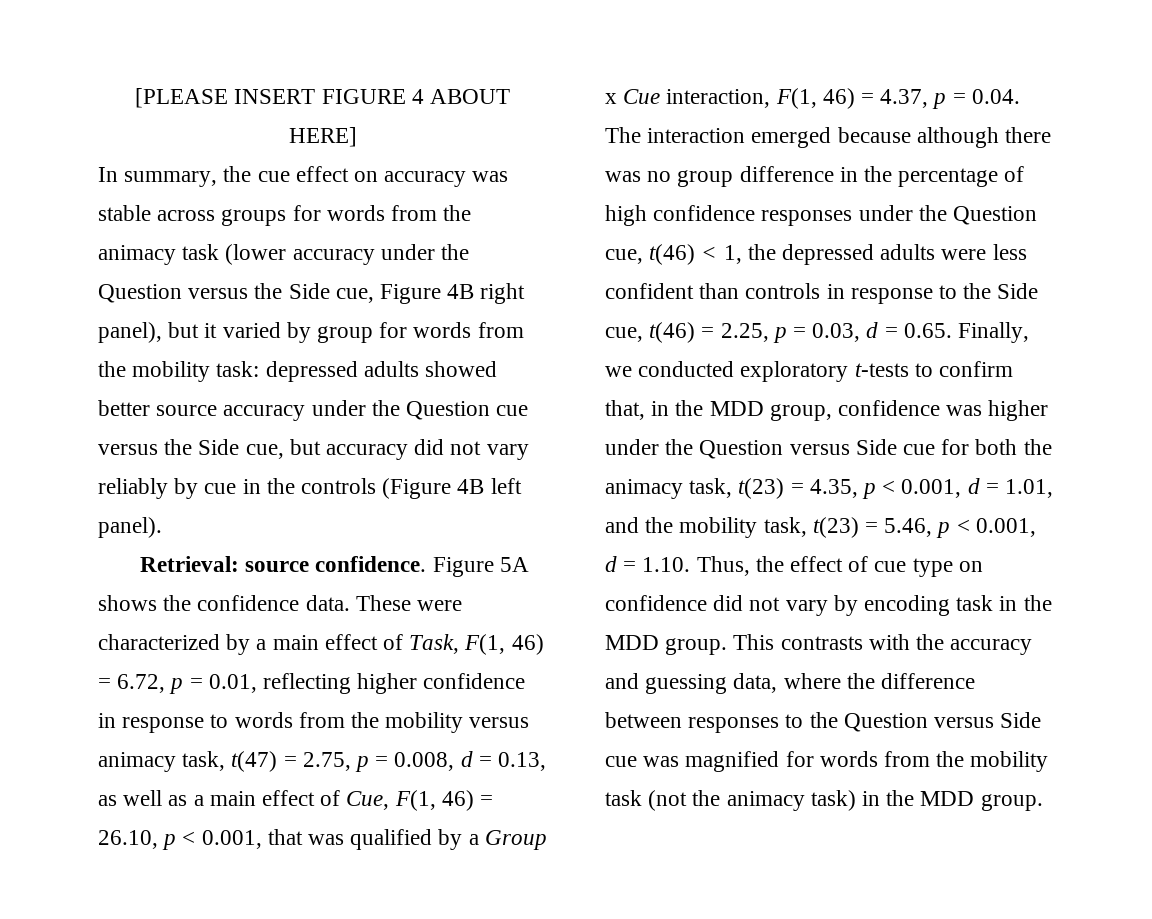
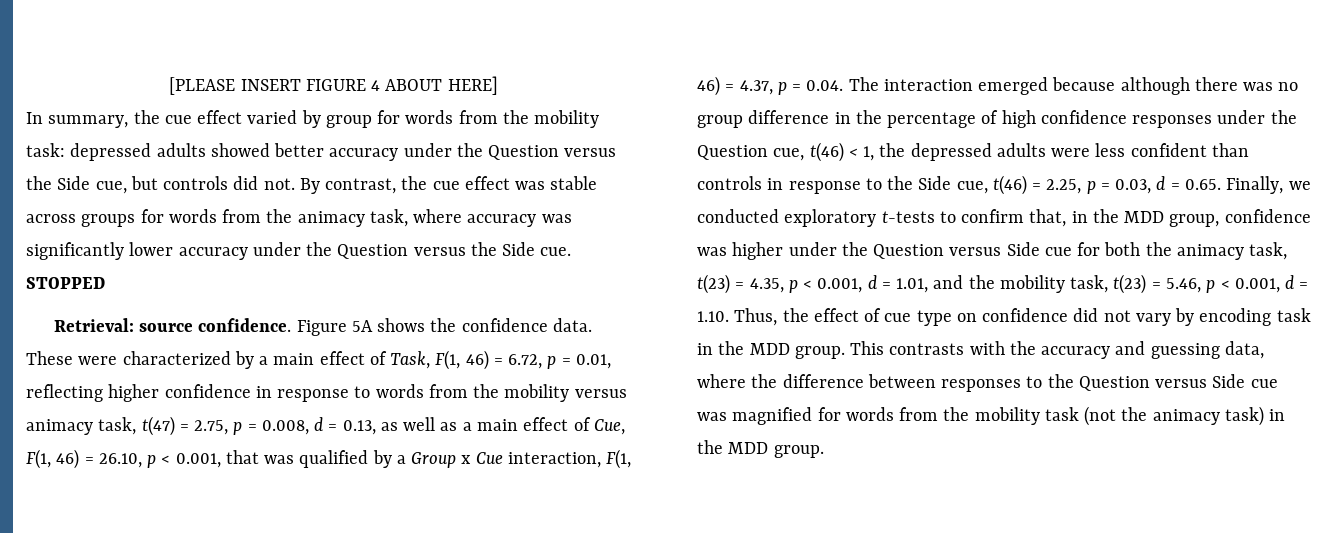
- In summary, the cue effect on accuracy was stable across groups for words from the animacy task (lower accuracy under the Question versus the Side cue, Figure 4B right panel), but it varied by group for words from the mobility task: depressed adults showed better source accuracy under the Question cue versus the Side cue, but accuracy did not vary reliably by cue in the controls (Figure 4B left panel).
+ In summary, the cue effect varied by group for words from the mobility task: depressed adults showed better accuracy under the Question versus the Side cue, but controls did not. By contrast, the cue effect was stable across groups for words from the animacy task, where accuracy was significantly lower accuracy under the Question versus the Side cue. STOPPED

